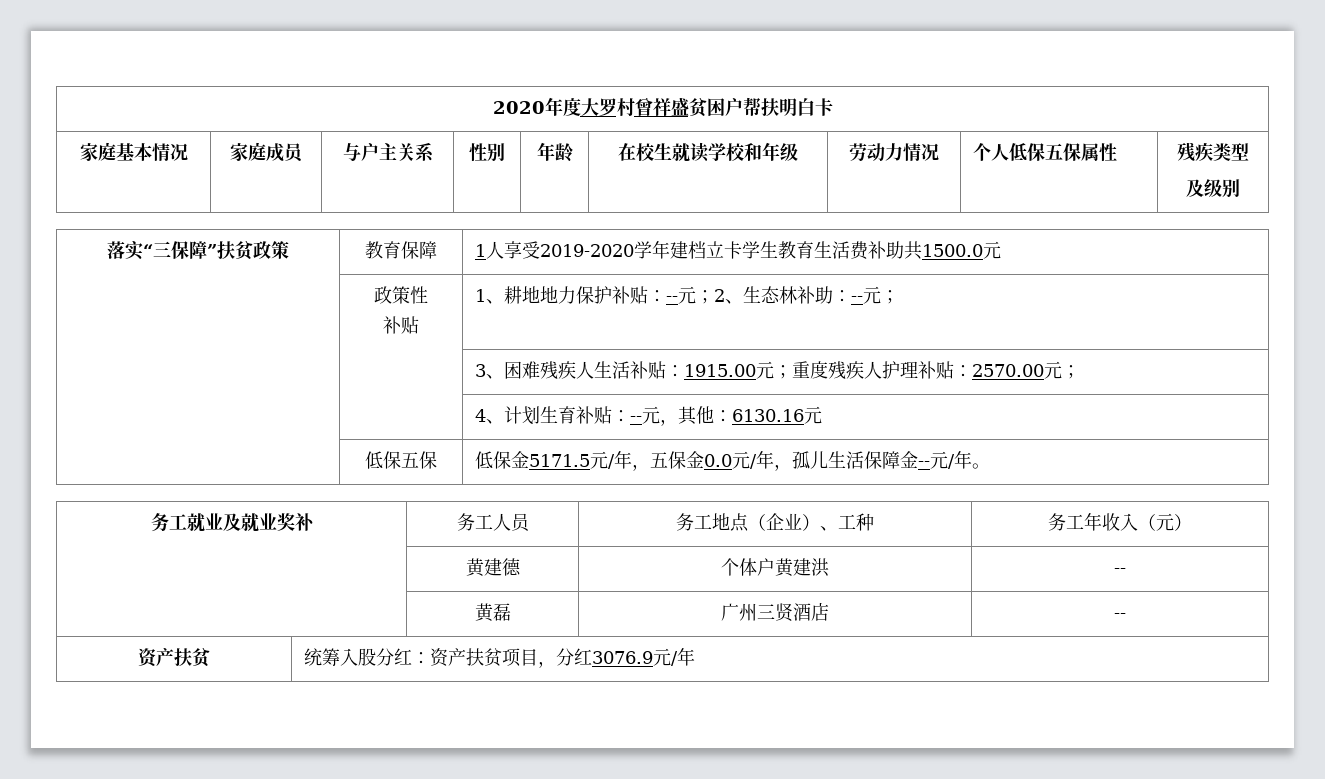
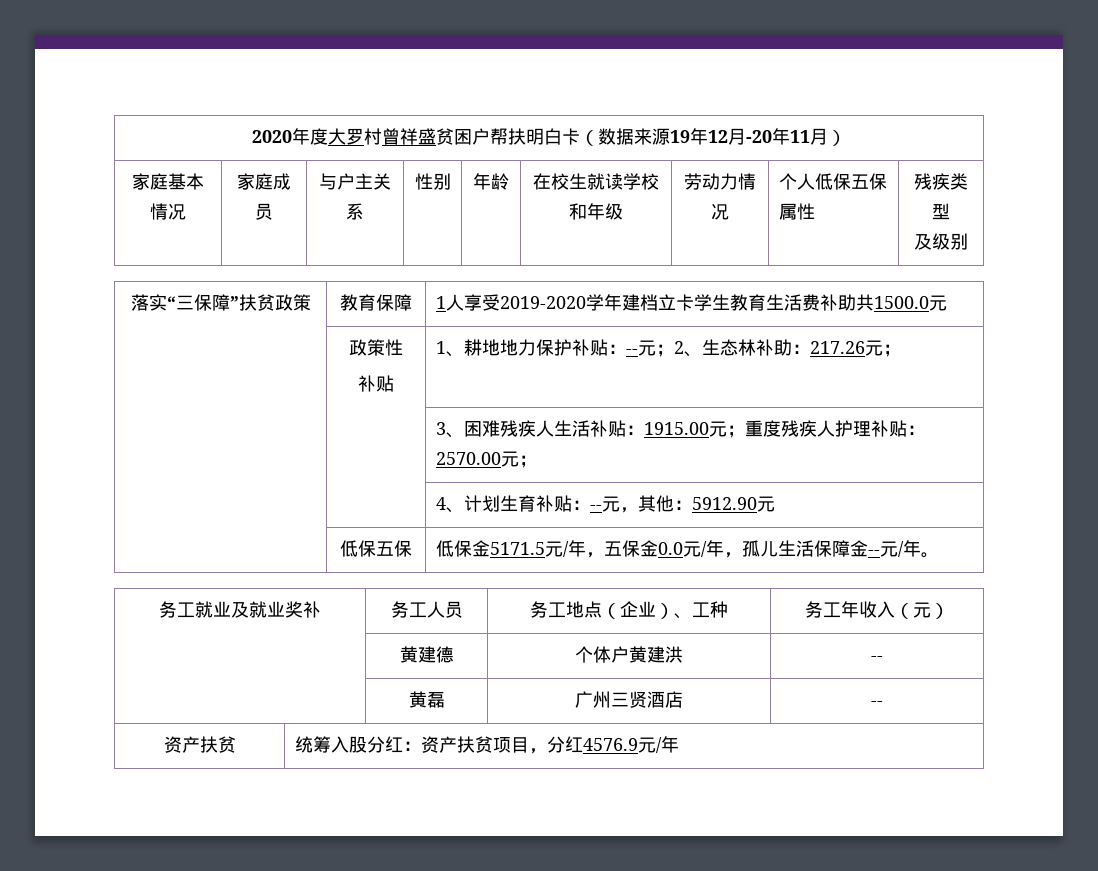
- 2020年度大罗村曾祥盛贫困户帮扶明白卡
+ 2020年度大罗村曾祥盛贫困户帮扶明白卡（数据来源19年12月-20年11月）
  | 政策性
- 补贴 | 1、耕地地力保护补贴：--元；2、生态林补助：--元；
+ 补贴 | 1、耕地地力保护补贴：--元；2、生态林补助：217.26元；
- | | 4、计划生育补贴：--元，其他：6130.16元
+ | | 4、计划生育补贴：--元，其他：5912.90元
- 资产扶贫 | 统筹入股分红：资产扶贫项目，分红3076.9元/年
+ 资产扶贫 | 统筹入股分红：资产扶贫项目，分红4576.9元/年

